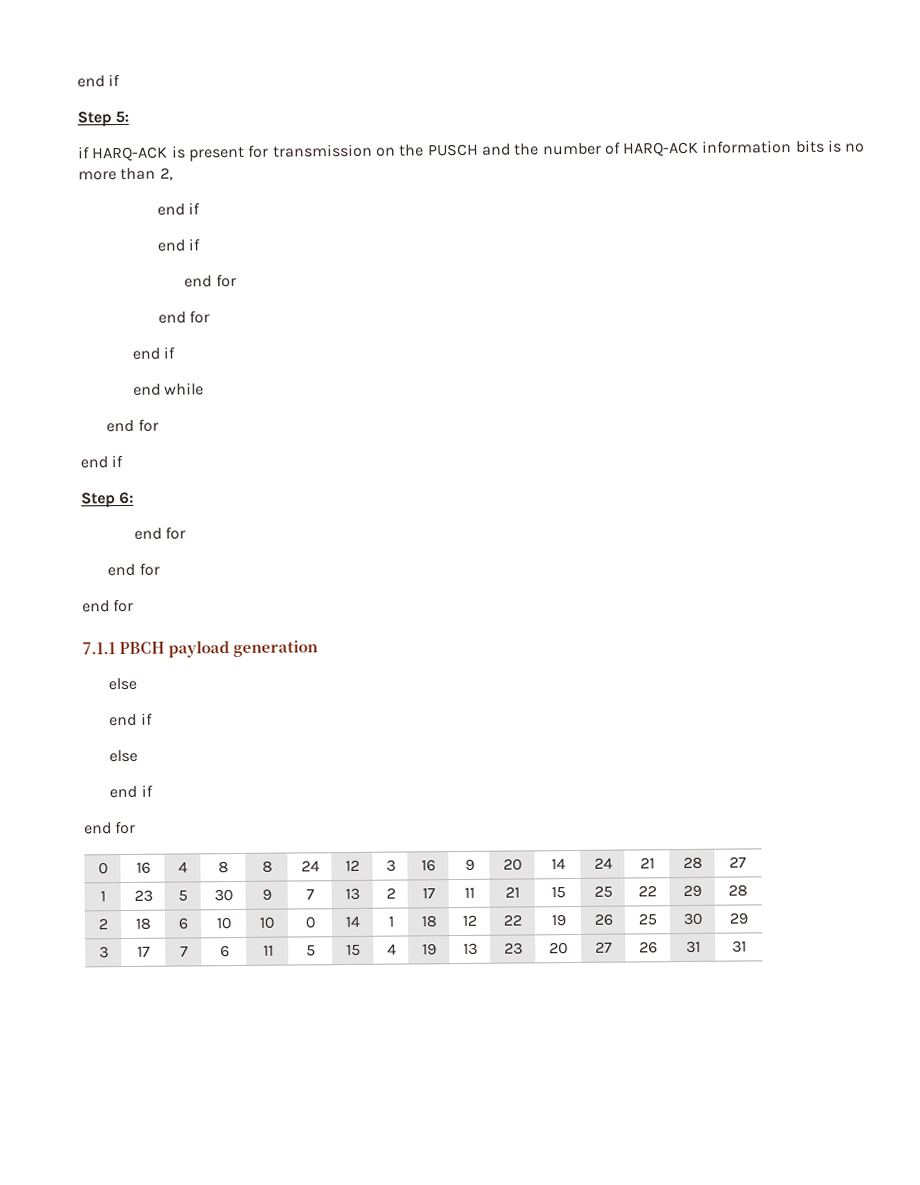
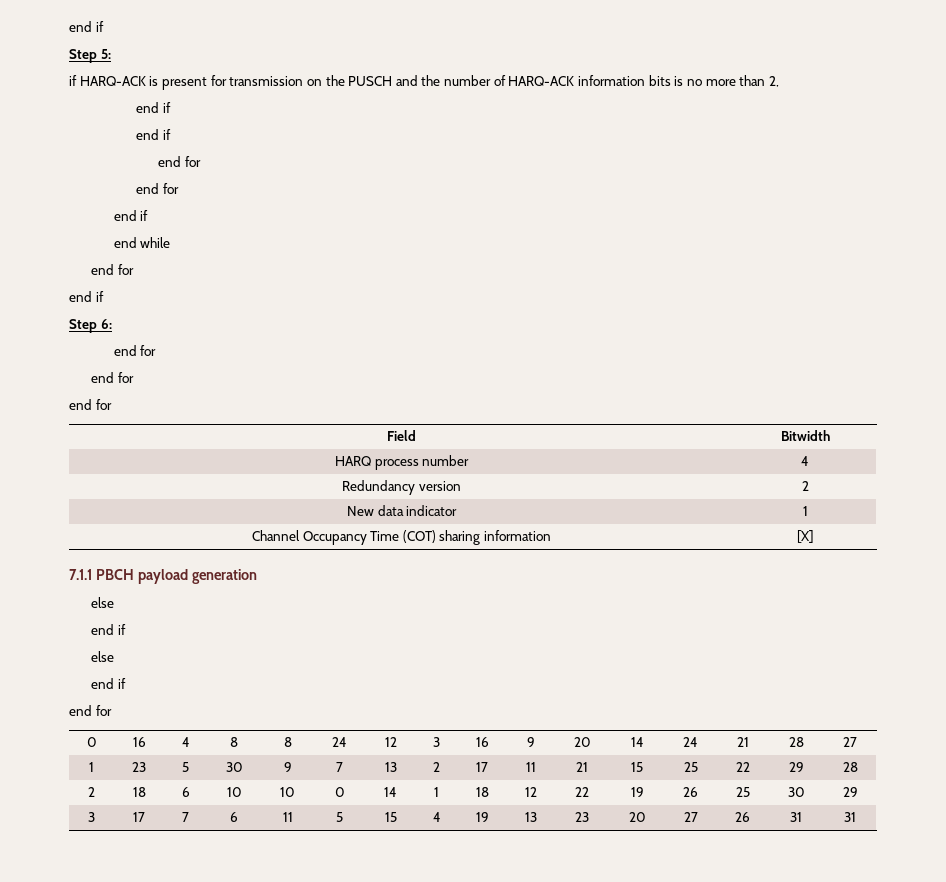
+ Field | Bitwidth
+ HARQ process number | 4
+ Redundancy version | 2
+ New data indicator | 1
+ Channel Occupancy Time (COT) sharing information | [X]

